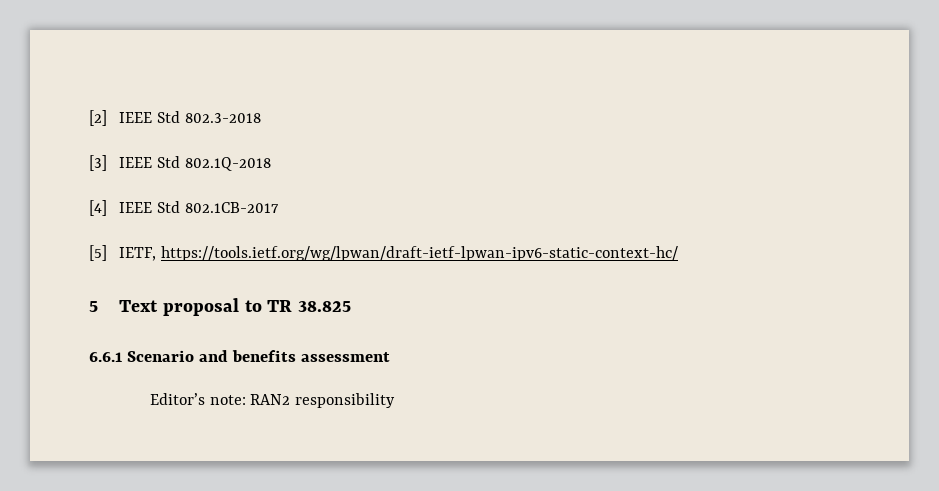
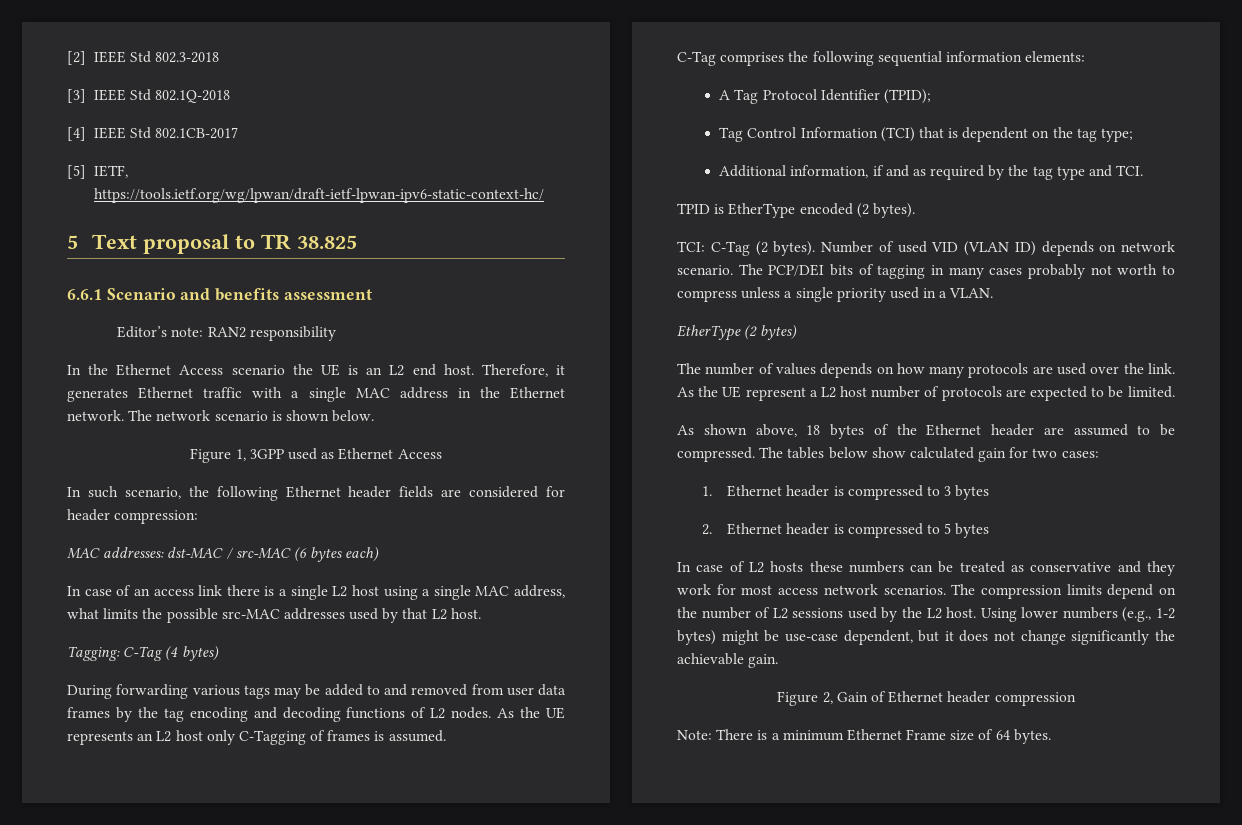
+ In the Ethernet Access scenario the UE is an L2 end host. Therefore, it generates Ethernet traffic with a single MAC address in the Ethernet network. The network scenario is shown below.
+ Figure 1, 3GPP used as Ethernet Access
+ In such scenario, the following Ethernet header fields are considered for header compression:
+ MAC addresses: dst-MAC / src-MAC (6 bytes each)
+ In case of an access link there is a single L2 host using a single MAC address, what limits the possible src-MAC addresses used by that L2 host.
+ Tagging: C-Tag (4 bytes)
+ During forwarding various tags may be added to and removed from user data frames by the tag encoding and decoding functions of L2 nodes. As the UE represents an L2 host only C-Tagging of frames is assumed.
+ C-Tag comprises the following sequential information elements:
+ A Tag Protocol Identifier (TPID);
+ Tag Control Information (TCI) that is dependent on the tag type;
+ Additional information, if and as required by the tag type and TCI.
+ TPID is EtherType encoded (2 bytes).
+ TCI: C-Tag (2 bytes). Number of used VID (VLAN ID) depends on network scenario. The PCP/DEI bits of tagging in many cases probably not worth to compress unless a single priority used in a VLAN.
+ EtherType (2 bytes)
+ The number of values depends on how many protocols are used over the link. As the UE represent a L2 host number of protocols are expected to be limited.
+ As shown above, 18 bytes of the Ethernet header are assumed to be compressed. The tables below show calculated gain for two cases:
+ 1. Ethernet header is compressed to 3 bytes
+ 2. Ethernet header is compressed to 5 bytes
+ In case of L2 hosts these numbers can be treated as conservative and they work for most access network scenarios. The compression limits depend on the number of L2 sessions used by the L2 host. Using lower numbers (e.g., 1-2 bytes) might be use-case dependent, but it does not change significantly the achievable gain.
+ Figure 2, Gain of Ethernet header compression
+ Note: There is a minimum Ethernet Frame size of 64 bytes.

